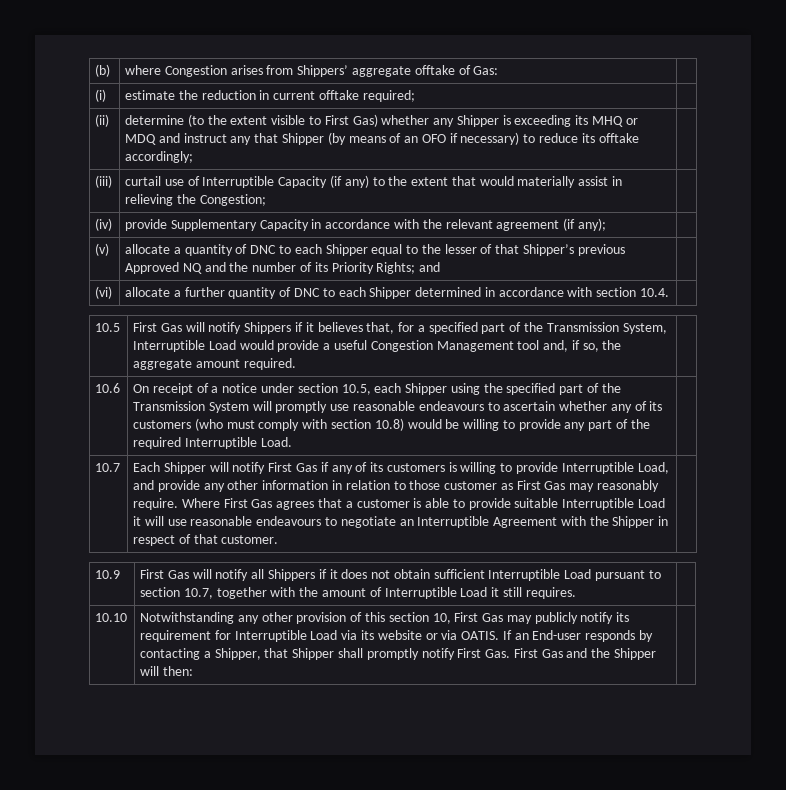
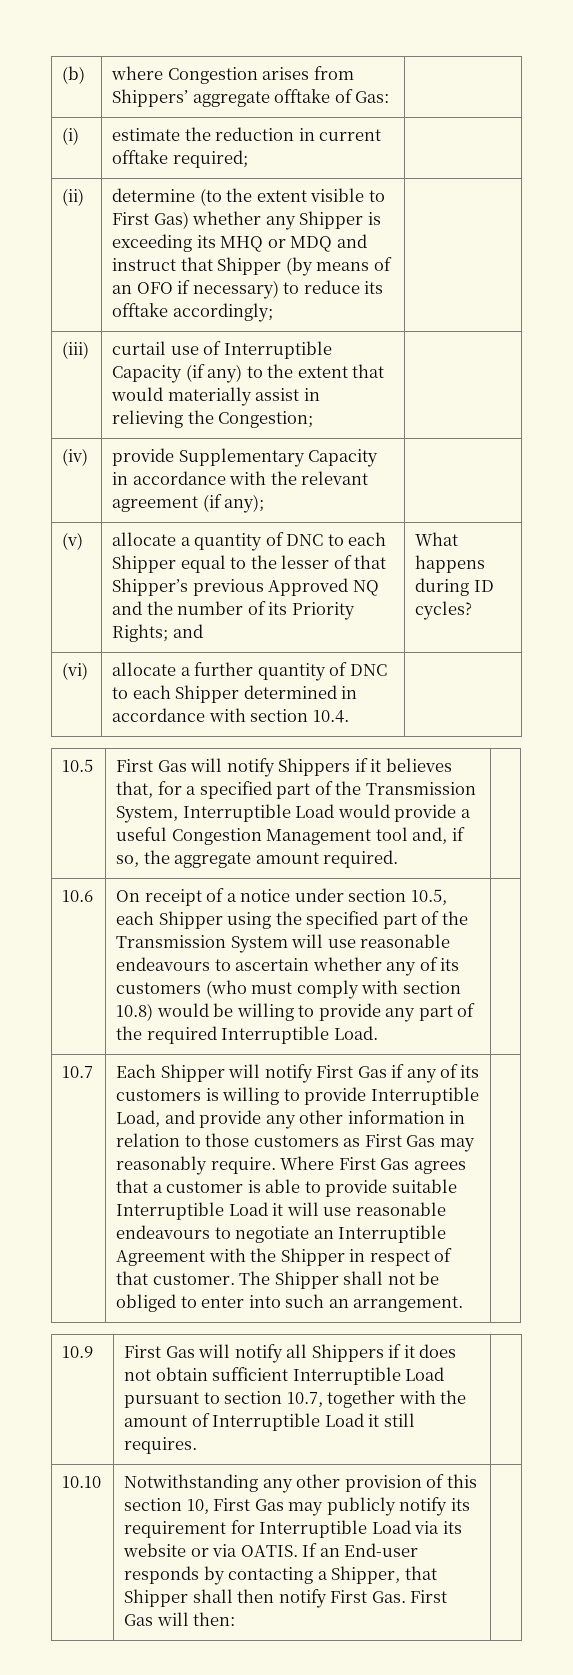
- (ii) | determine (to the extent visible to First Gas) whether any Shipper is exceeding its MHQ or MDQ and instruct any that Shipper (by means of an OFO if necessary) to reduce its offtake accordingly; |
+ (ii) | determine (to the extent visible to First Gas) whether any Shipper is exceeding its MHQ or MDQ and instruct that Shipper (by means of an OFO if necessary) to reduce its offtake accordingly; |
- (v) | allocate a quantity of DNC to each Shipper equal to the lesser of that Shipper’s previous Approved NQ and the number of its Priority Rights; and |
+ (v) | allocate a quantity of DNC to each Shipper equal to the lesser of that Shipper’s previous Approved NQ and the number of its Priority Rights; and | What happens during ID cycles?
- On receipt of a notice under section 10.5, each Shipper using the specified part of the Transmission System will promptly use reasonable endeavours to ascertain whether any of its customers (who must comply with section 10.8) would be willing to provide any part of the required Interruptible Load.
+ On receipt of a notice under section 10.5, each Shipper using the specified part of the Transmission System will use reasonable endeavours to ascertain whether any of its customers (who must comply with section 10.8) would be willing to provide any part of the required Interruptible Load.
- Each Shipper will notify First Gas if any of its customers is willing to provide Interruptible Load, and provide any other information in relation to those customer as First Gas may reasonably require.
+ Each Shipper will notify First Gas if any of its customers is willing to provide Interruptible Load, and provide any other information in relation to those customers as First Gas may reasonably require.
+ The Shipper shall not be obliged to enter into such an arrangement.
- If an End-user responds by contacting a Shipper, that Shipper shall promptly notify First Gas. First Gas and the Shipper will then:
+ If an End-user responds by contacting a Shipper, that Shipper shall then notify First Gas. First Gas will then:

